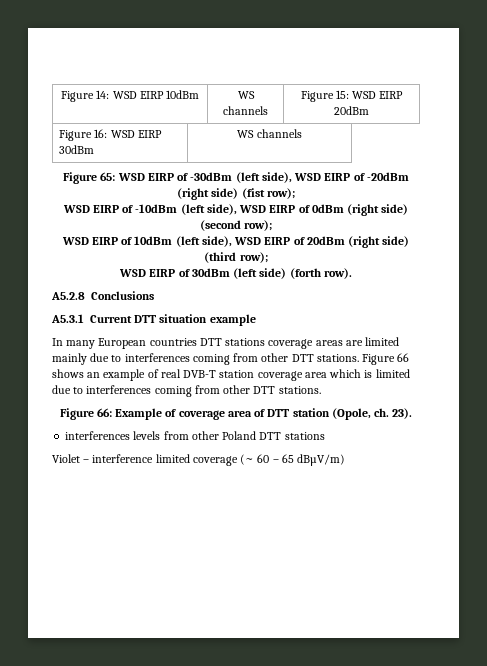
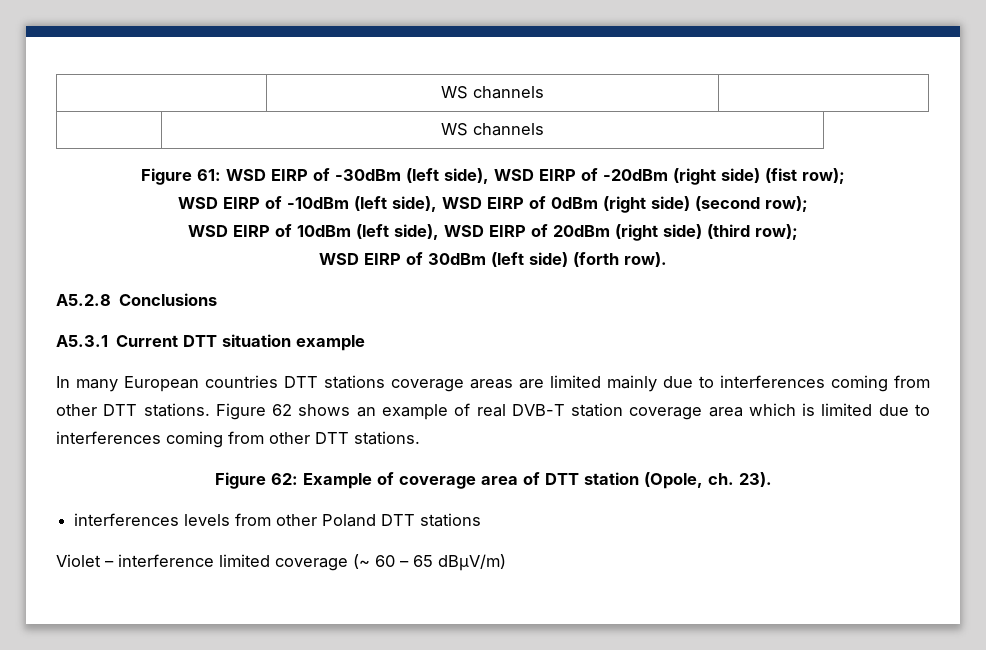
- Figure 14: WSD EIRP 10dBm | WS channels | Figure 15: WSD EIRP 20dBm
- Figure 16: WSD EIRP 30dBm | WS channels
+ | WS channels |
+ | WS channels
- Figure 65: WSD EIRP of -30dBm (left side), WSD EIRP of -20dBm (right side) (fist row);
+ Figure 61: WSD EIRP of -30dBm (left side), WSD EIRP of -20dBm (right side) (fist row);
- Figure 66 shows an example of real DVB-T station coverage area which is limited due to interferences coming from other DTT stations.
+ Figure 62 shows an example of real DVB-T station coverage area which is limited due to interferences coming from other DTT stations.
- Figure 66: Example of coverage area of DTT station (Opole, ch. 23).
+ Figure 62: Example of coverage area of DTT station (Opole, ch. 23).

